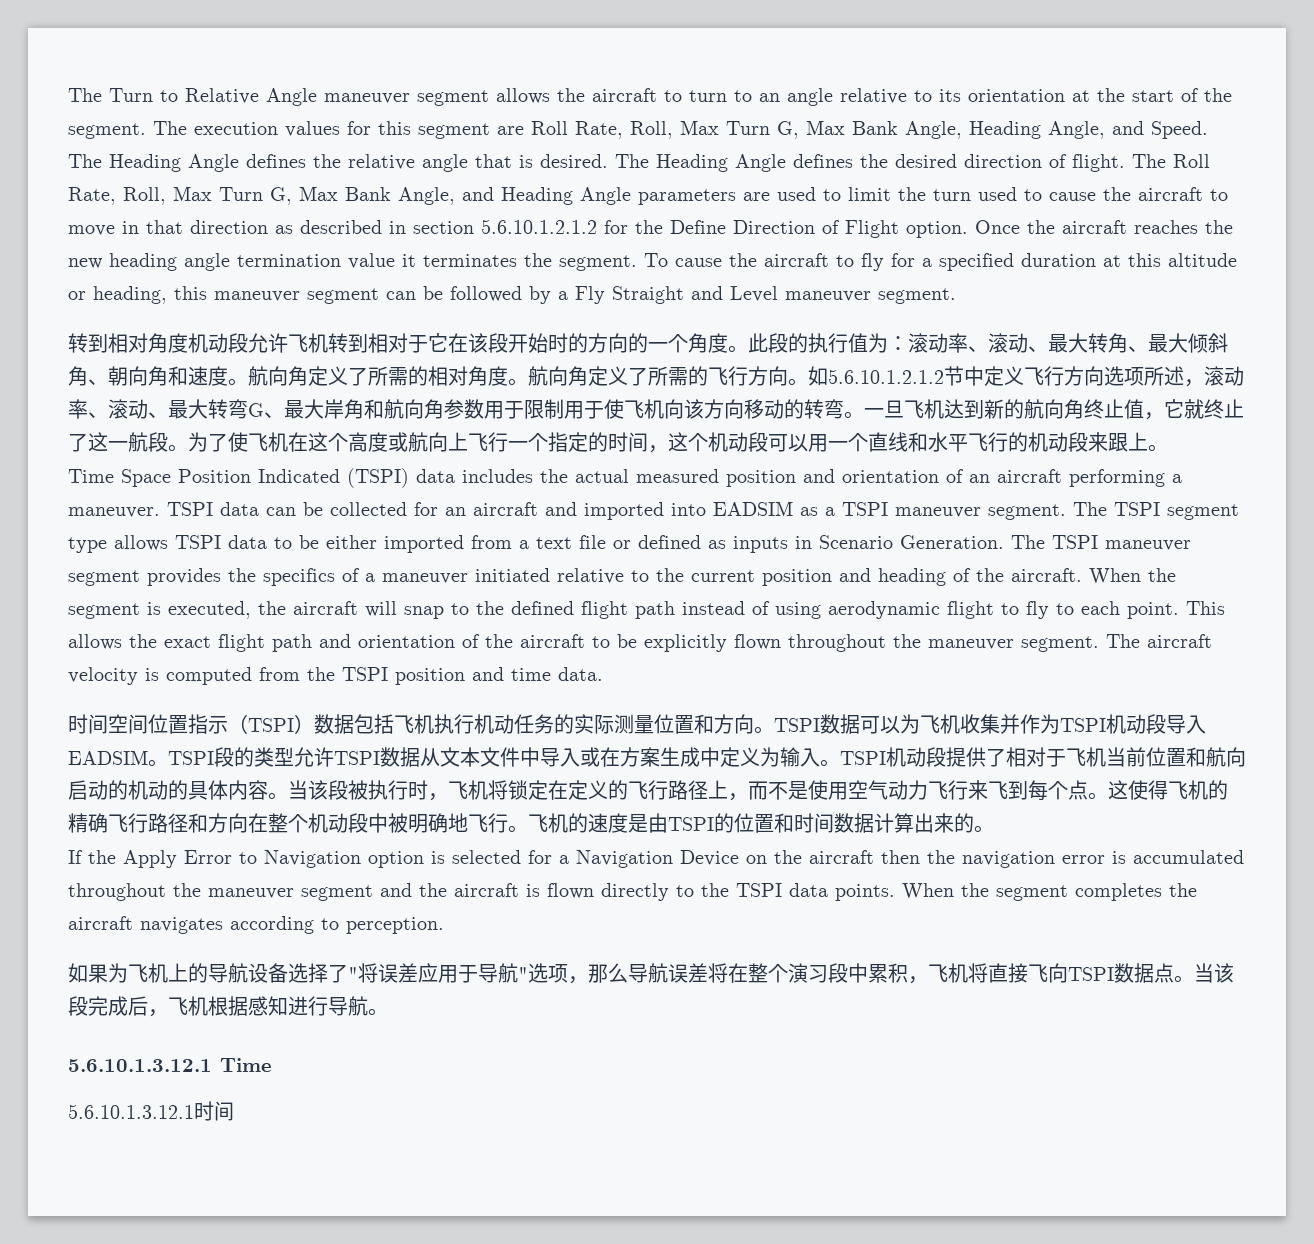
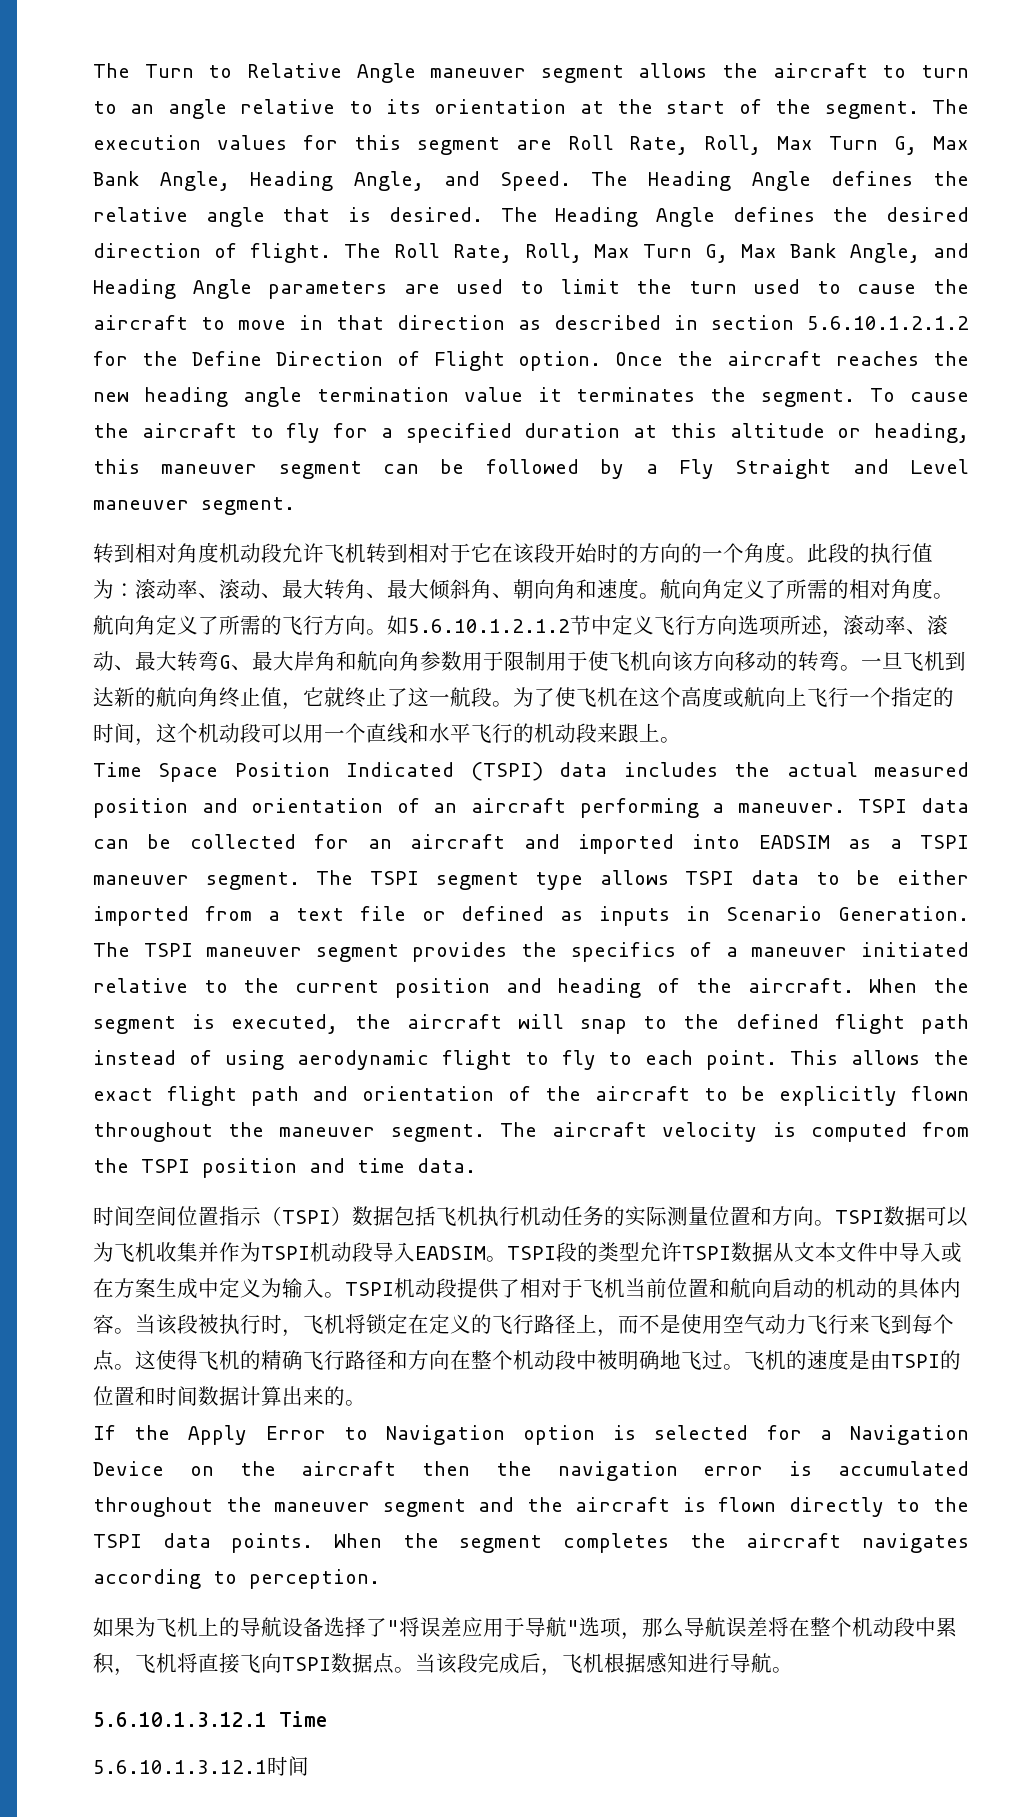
- 一旦飞机达到新的航向角终止值，它就终止了这一航段。
+ 一旦飞机到达新的航向角终止值，它就终止了这一航段。
- 这使得飞机的精确飞行路径和方向在整个机动段中被明确地飞行。
+ 这使得飞机的精确飞行路径和方向在整个机动段中被明确地飞过。
- 如果为飞机上的导航设备选择了"将误差应用于导航"选项，那么导航误差将在整个演习段中累积，飞机将直接飞向TSPI数据点。
+ 如果为飞机上的导航设备选择了"将误差应用于导航"选项，那么导航误差将在整个机动段中累积，飞机将直接飞向TSPI数据点。

